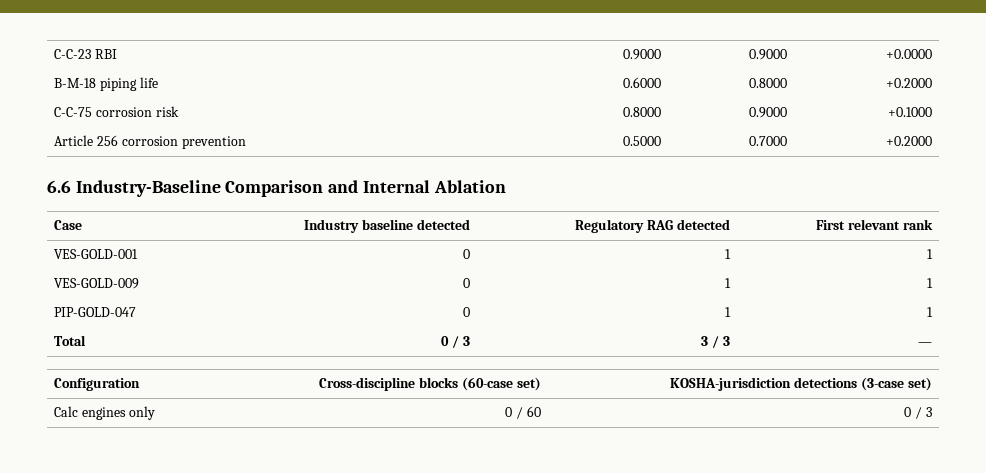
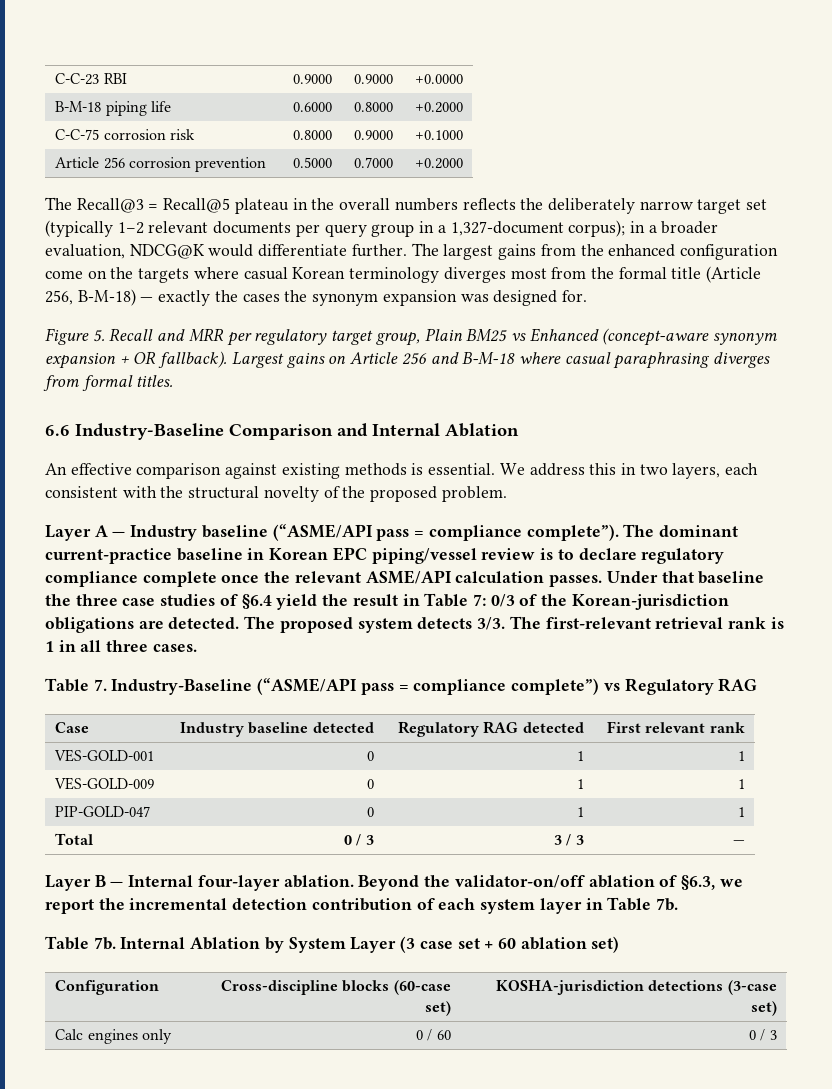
+ The Recall@3 = Recall@5 plateau in the overall numbers reflects the deliberately narrow target set (typically 1–2 relevant documents per query group in a 1,327-document corpus); in a broader evaluation, NDCG@K would differentiate further. The largest gains from the enhanced configuration come on the targets where casual Korean terminology diverges most from the formal title (Article 256, B-M-18) — exactly the cases the synonym expansion was designed for.
+ Figure 5. Recall and MRR per regulatory target group, Plain BM25 vs Enhanced (concept-aware synonym expansion + OR fallback). Largest gains on Article 256 and B-M-18 where casual paraphrasing diverges from formal titles.
+ An effective comparison against existing methods is essential. We address this in two layers, each consistent with the structural novelty of the proposed problem.
+ Layer A — Industry baseline (“ASME/API pass = compliance complete”). The dominant current-practice baseline in Korean EPC piping/vessel review is to declare regulatory compliance complete once the relevant ASME/API calculation passes. Under that baseline the three case studies of §6.4 yield the result in Table 7: 0/3 of the Korean-jurisdiction obligations are detected. The proposed system detects 3/3. The first-relevant retrieval rank is 1 in all three cases.
+ Table 7. Industry-Baseline (“ASME/API pass = compliance complete”) vs Regulatory RAG
+ Layer B — Internal four-layer ablation. Beyond the validator-on/off ablation of §6.3, we report the incremental detection contribution of each system layer in Table 7b.
+ Table 7b. Internal Ablation by System Layer (3 case set + 60 ablation set)

